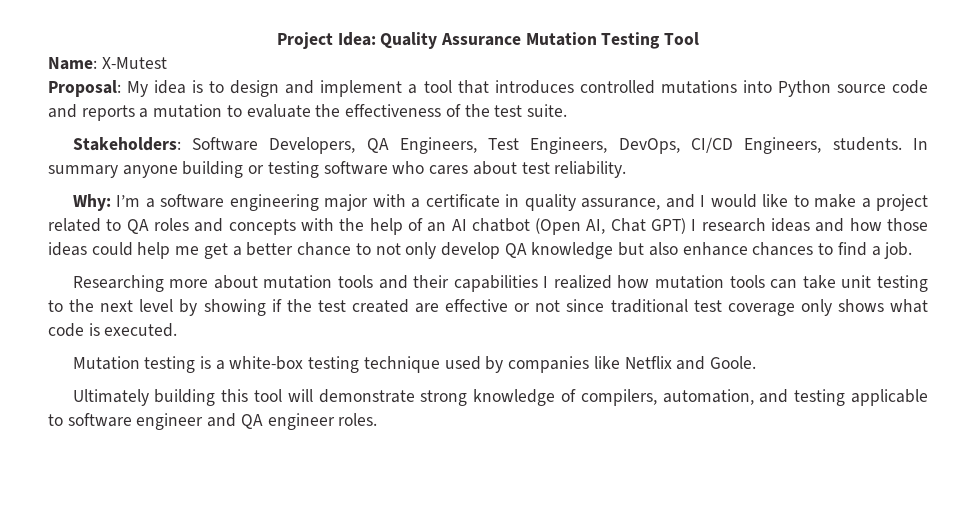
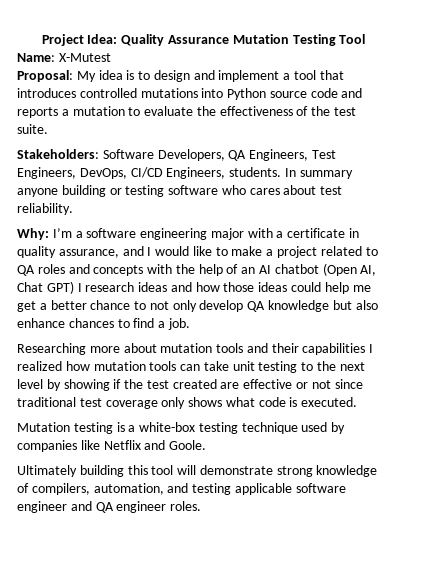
- Ultimately building this tool will demonstrate strong knowledge of compilers, automation, and testing applicable to software engineer and QA engineer roles.
+ Ultimately building this tool will demonstrate strong knowledge of compilers, automation, and testing applicable software engineer and QA engineer roles.

